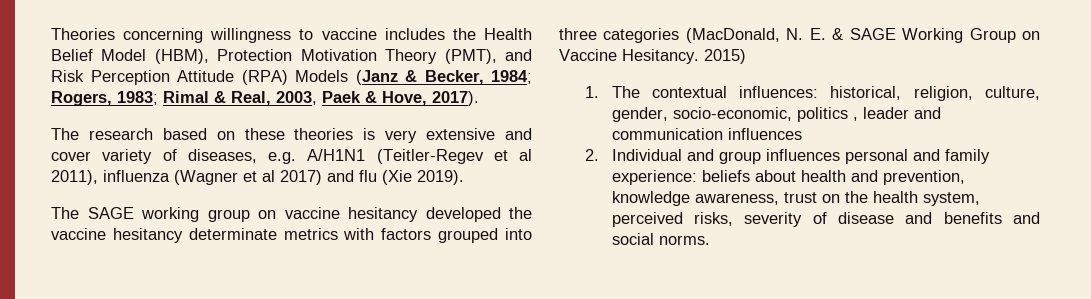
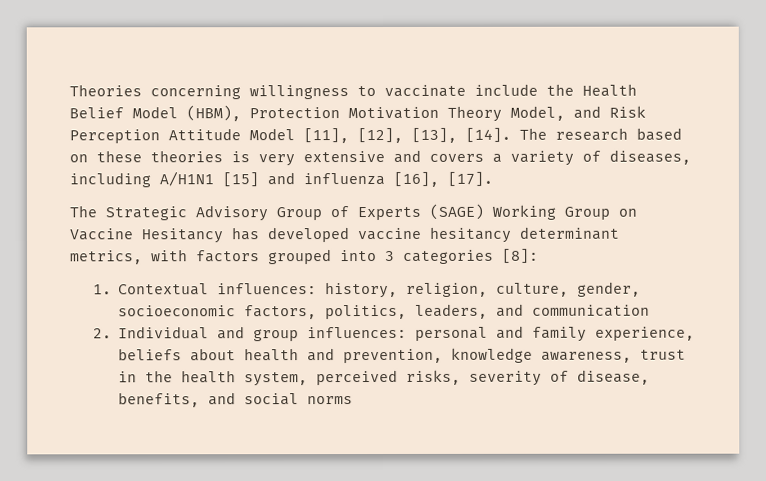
- Theories concerning willingness to vaccine includes the Health Belief Model (HBM), Protection Motivation Theory (PMT), and Risk Perception Attitude (RPA) Models (Janz & Becker, 1984; Rogers, 1983; Rimal & Real, 2003, Paek & Hove, 2017).
- The research based on these theories is very extensive and cover variety of diseases, e.g. A/H1N1 (Teitler-Regev et al 2011), influenza (Wagner et al 2017) and flu (Xie 2019).
- The SAGE working group on vaccine hesitancy developed the vaccine hesitancy determinate metrics with factors grouped into three categories (MacDonald, N. E. & SAGE Working Group on Vaccine Hesitancy. 2015)
- 1. The contextual influences: historical, religion, culture, gender, socio-economic, politics , leader and communication influences
+ Theories concerning willingness to vaccinate include the Health Belief Model (HBM), Protection Motivation Theory Model, and Risk Perception Attitude Model [11], [12], [13], [14]. The research based on these theories is very extensive and covers a variety of diseases, including A/H1N1 [15] and influenza [16], [17].
+ The Strategic Advisory Group of Experts (SAGE) Working Group on Vaccine Hesitancy has developed vaccine hesitancy determinant metrics, with factors grouped into 3 categories [8]:
+ 1. Contextual influences: history, religion, culture, gender, socioeconomic factors, politics, leaders, and communication
- 2. Individual and group influences personal and family experience: beliefs about health and prevention, knowledge awareness, trust on the health system, perceived risks, severity of disease and benefits and social norms.
+ 2. Individual and group influences: personal and family experience, beliefs about health and prevention, knowledge awareness, trust in the health system, perceived risks, severity of disease, benefits, and social norms

